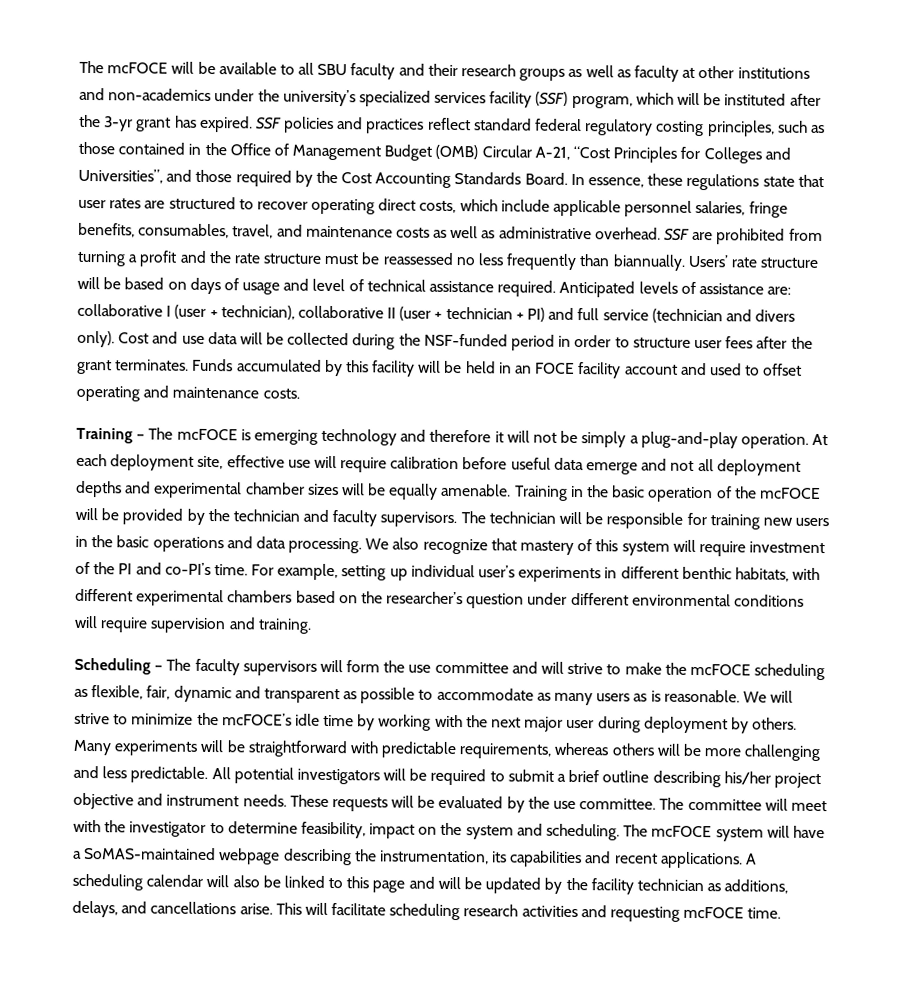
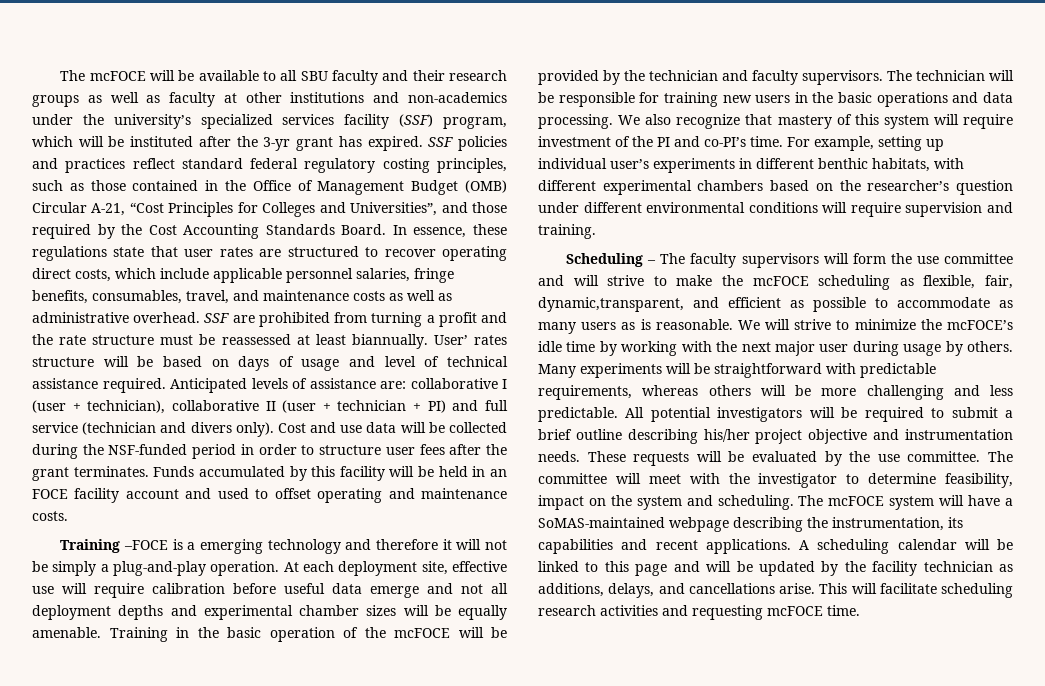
- SSF are prohibited from turning a profit and the rate structure must be reassessed no less frequently than biannually. Users’ rate structure will be based on days of usage and level of technical assistance required.
+ SSF are prohibited from turning a profit and the rate structure must be reassessed at least biannually. User’ rates structure will be based on days of usage and level of technical assistance required.
- Training – The mcFOCE is emerging technology and therefore it will not be simply a plug-and-play operation.
+ Training –FOCE is a emerging technology and therefore it will not be simply a plug-and-play operation.
- Scheduling – The faculty supervisors will form the use committee and will strive to make the mcFOCE scheduling as flexible, fair, dynamic and transparent as possible to accommodate as many users as is reasonable.
+ Scheduling – The faculty supervisors will form the use committee and will strive to make the mcFOCE scheduling as flexible, fair, dynamic,transparent, and efficient as possible to accommodate as many users as is reasonable.
- We will strive to minimize the mcFOCE’s idle time by working with the next major user during deployment by others.
+ We will strive to minimize the mcFOCE’s idle time by working with the next major user during usage by others.
- All potential investigators will be required to submit a brief outline describing his/her project objective and instrument needs.
+ All potential investigators will be required to submit a brief outline describing his/her project objective and instrumentation needs.
- A scheduling calendar will also be linked to this page and will be updated by the facility technician as additions, delays, and cancellations arise.
+ A scheduling calendar will be linked to this page and will be updated by the facility technician as additions, delays, and cancellations arise.

